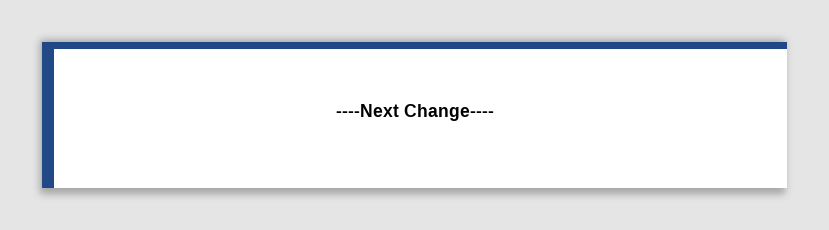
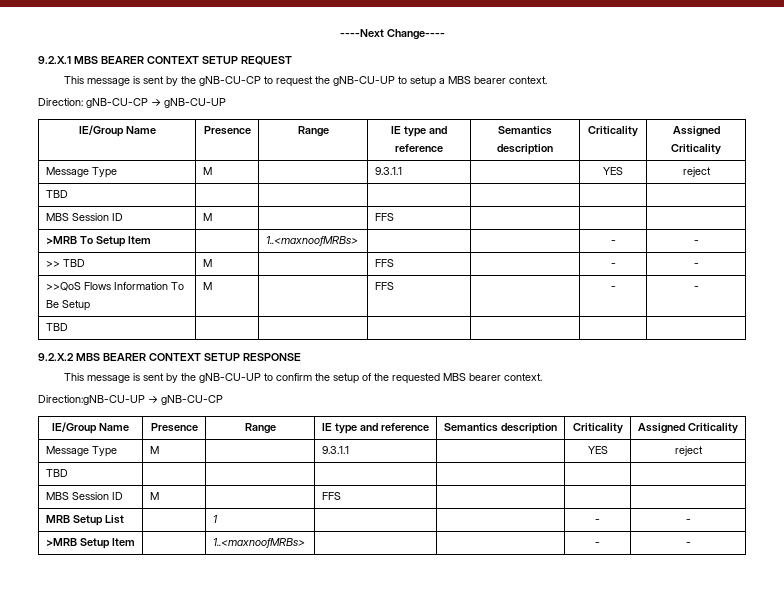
+ 9.2.X.1 MBS BEARER CONTEXT SETUP REQUEST
+ This message is sent by the gNB-CU-CP to request the gNB-CU-UP to setup a MBS bearer context.
+ Direction: gNB-CU-CP → gNB-CU-UP
+ IE/Group Name | Presence | Range | IE type and reference | Semantics description | Criticality | Assigned Criticality
+ Message Type | M | | 9.3.1.1 | | YES | reject
+ TBD | | | | | |
+ MBS Session ID | M | | FFS | | |
+ >MRB To Setup Item | | 1..<maxnoofMRBs> | | | - | -
+ >> TBD | M | | FFS | | - | -
+ >>QoS Flows Information To Be Setup | M | | FFS | | - | -
+ TBD | | | | | |
+ 9.2.X.2 MBS BEARER CONTEXT SETUP RESPONSE
+ This message is sent by the gNB-CU-UP to confirm the setup of the requested MBS bearer context.
+ Direction:gNB-CU-UP → gNB-CU-CP
+ IE/Group Name | Presence | Range | IE type and reference | Semantics description | Criticality | Assigned Criticality
+ Message Type | M | | 9.3.1.1 | | YES | reject
+ TBD | | | | | |
+ MBS Session ID | M | | FFS | | |
+ MRB Setup List | | 1 | | | - | -
+ >MRB Setup Item | | 1..<maxnoofMRBs> | | | - | -

